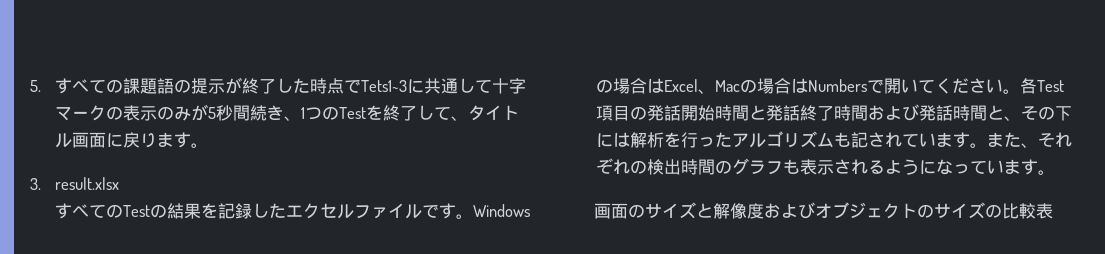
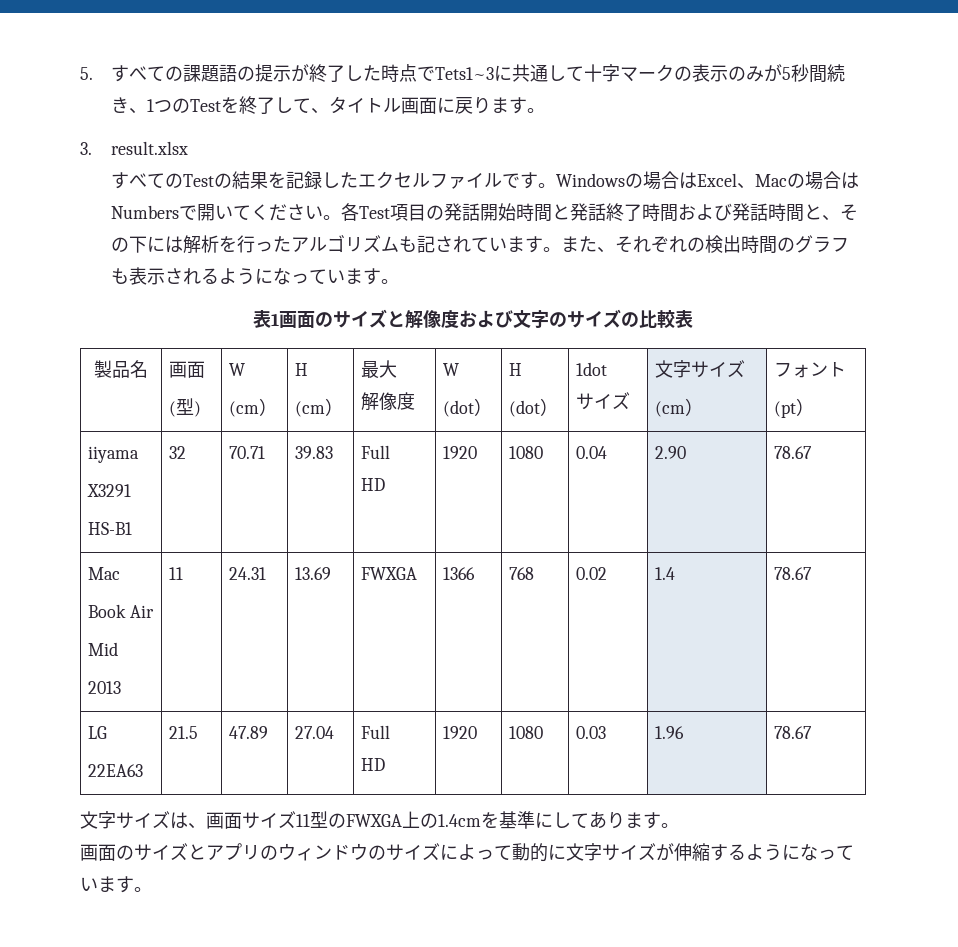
- 画面のサイズと解像度およびオブジェクトのサイズの比較表
+ 表1画面のサイズと解像度および文字のサイズの比較表
+ 製品名 | 画面
+ (型) | W
+ (cm） | H
+ (cm） | 最大
+ 解像度 | W
+ (dot） | H
+ (dot） | 1dot
+ サイズ | 文字サイズ
+ (cm） | フォント
+ (pt）
+ iiyama
+ X3291
+ HS-B1 | 32 | 70.71 | 39.83 | Full
+ HD | 1920 | 1080 | 0.04 | 2.90 | 78.67
+ Mac
+ Book Air
+ Mid
+ 2013 | 11 | 24.31 | 13.69 | FWXGA | 1366 | 768 | 0.02 | 1.4 | 78.67
+ LG
+ 22EA63 | 21.5 | 47.89 | 27.04 | Full
+ HD | 1920 | 1080 | 0.03 | 1.96 | 78.67
+ 文字サイズは、画面サイズ11型のFWXGA上の1.4cmを基準にしてあります。
+ 画面のサイズとアプリのウィンドウのサイズによって動的に文字サイズが伸縮するようになっています。

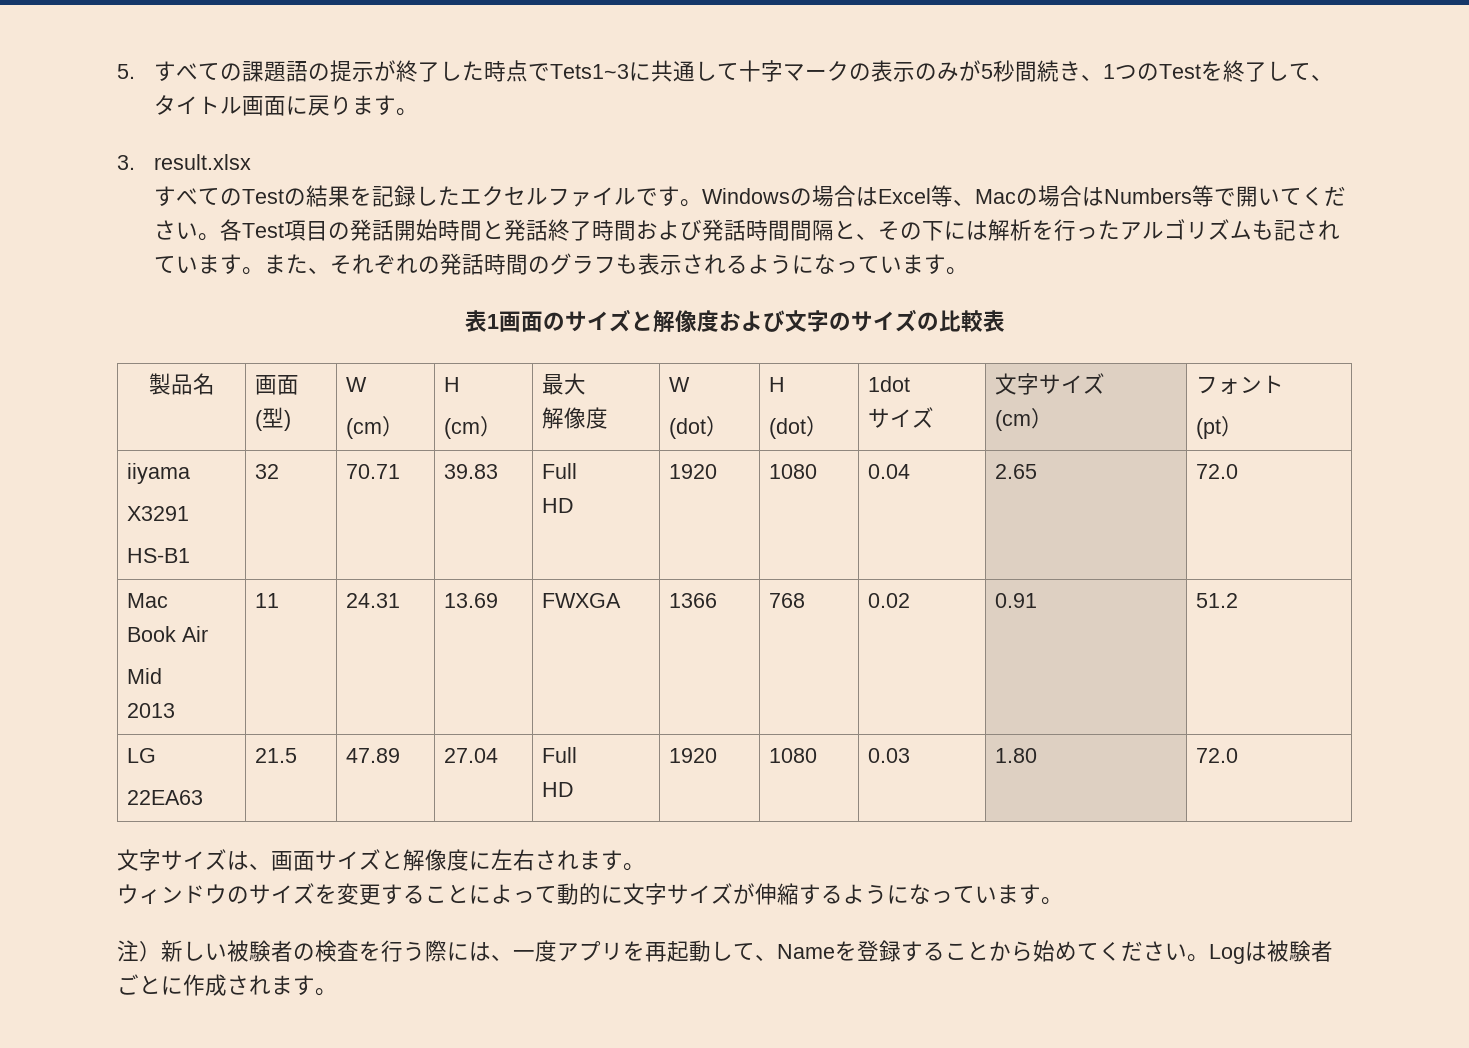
- Windowsの場合はExcel、Macの場合はNumbersで開いてください。
+ Windowsの場合はExcel等、Macの場合はNumbers等で開いてください。
- 各Test項目の発話開始時間と発話終了時間および発話時間と、その下には解析を行ったアルゴリズムも記されています。
+ 各Test項目の発話開始時間と発話終了時間および発話時間間隔と、その下には解析を行ったアルゴリズムも記されています。
- また、それぞれの検出時間のグラフも表示されるようになっています。
+ また、それぞれの発話時間のグラフも表示されるようになっています。
  iiyama
  X3291
  HS-B1 | 32 | 70.71 | 39.83 | Full
- HD | 1920 | 1080 | 0.04 | 2.90 | 78.67
+ HD | 1920 | 1080 | 0.04 | 2.65 | 72.0
  Mac
  Book Air
  Mid
- 2013 | 11 | 24.31 | 13.69 | FWXGA | 1366 | 768 | 0.02 | 1.4 | 78.67
+ 2013 | 11 | 24.31 | 13.69 | FWXGA | 1366 | 768 | 0.02 | 0.91 | 51.2
  LG
  22EA63 | 21.5 | 47.89 | 27.04 | Full
- HD | 1920 | 1080 | 0.03 | 1.96 | 78.67
+ HD | 1920 | 1080 | 0.03 | 1.80 | 72.0
- 文字サイズは、画面サイズ11型のFWXGA上の1.4cmを基準にしてあります。
- 画面のサイズとアプリのウィンドウのサイズによって動的に文字サイズが伸縮するようになっています。
+ 文字サイズは、画面サイズと解像度に左右されます。
+ ウィンドウのサイズを変更することによって動的に文字サイズが伸縮するようになっています。
+ 注）新しい被験者の検査を行う際には、一度アプリを再起動して、Nameを登録することから始めてください。Logは被験者ごとに作成されます。

